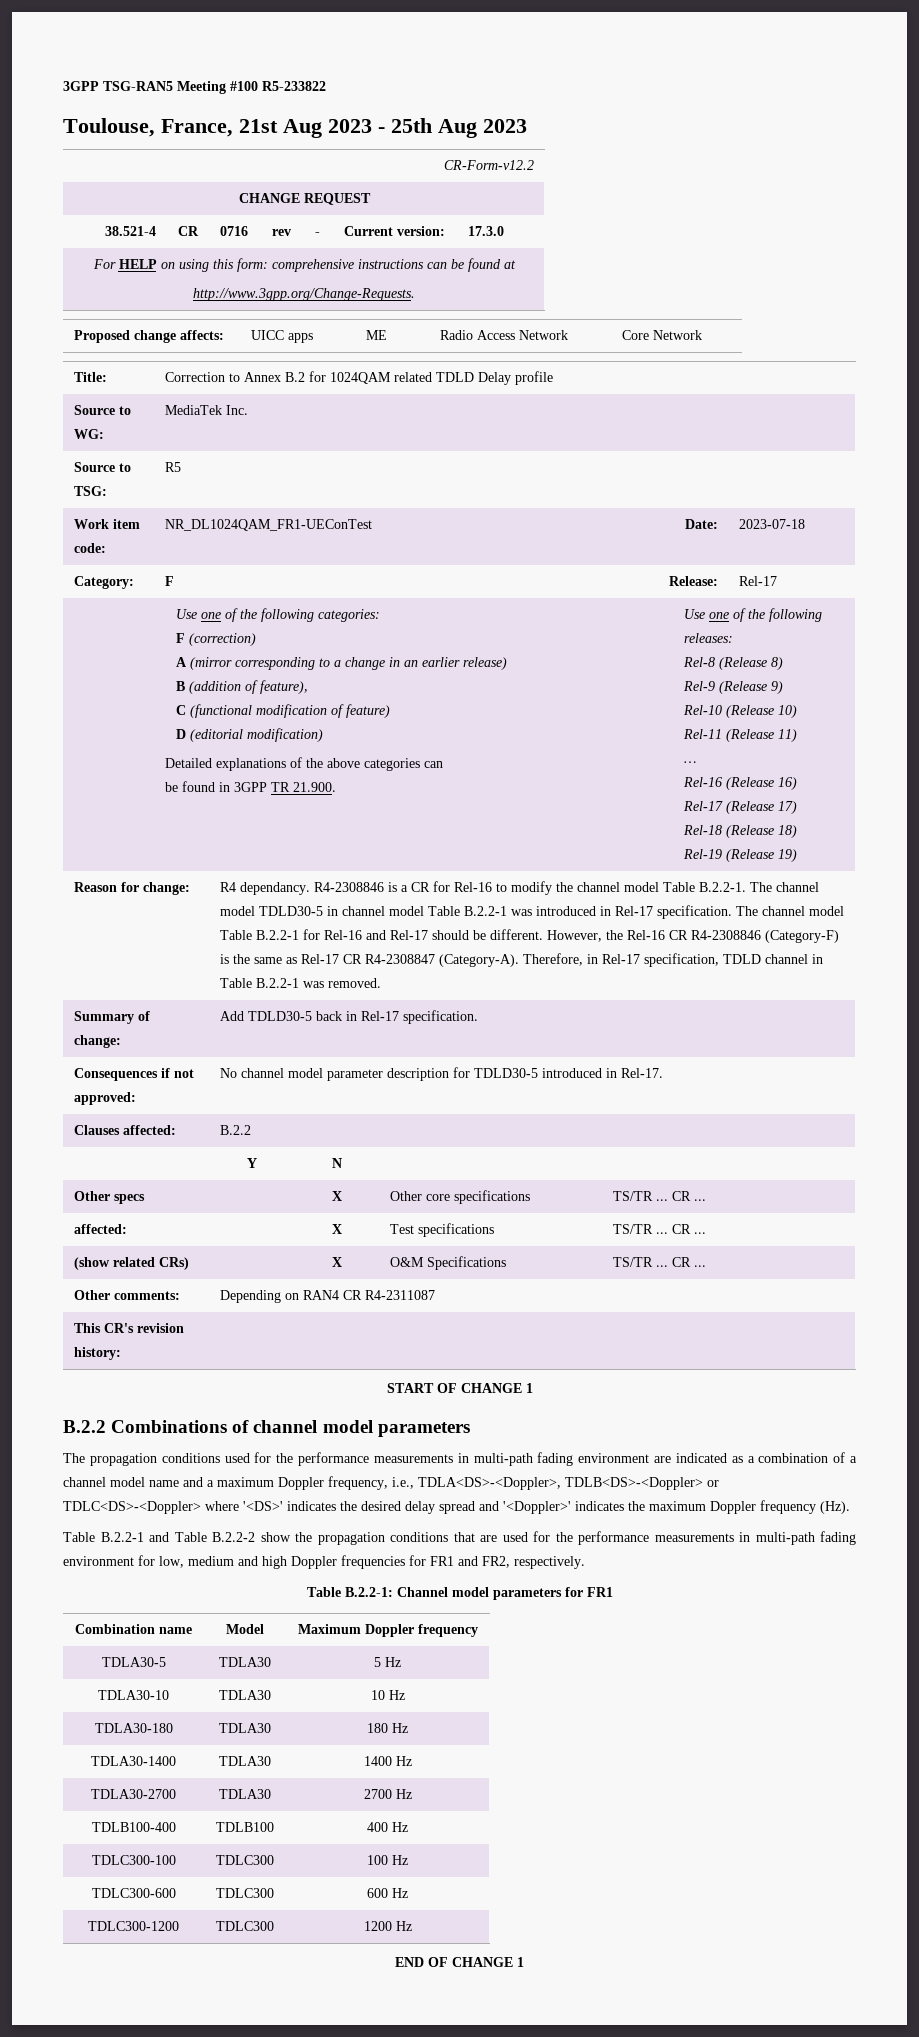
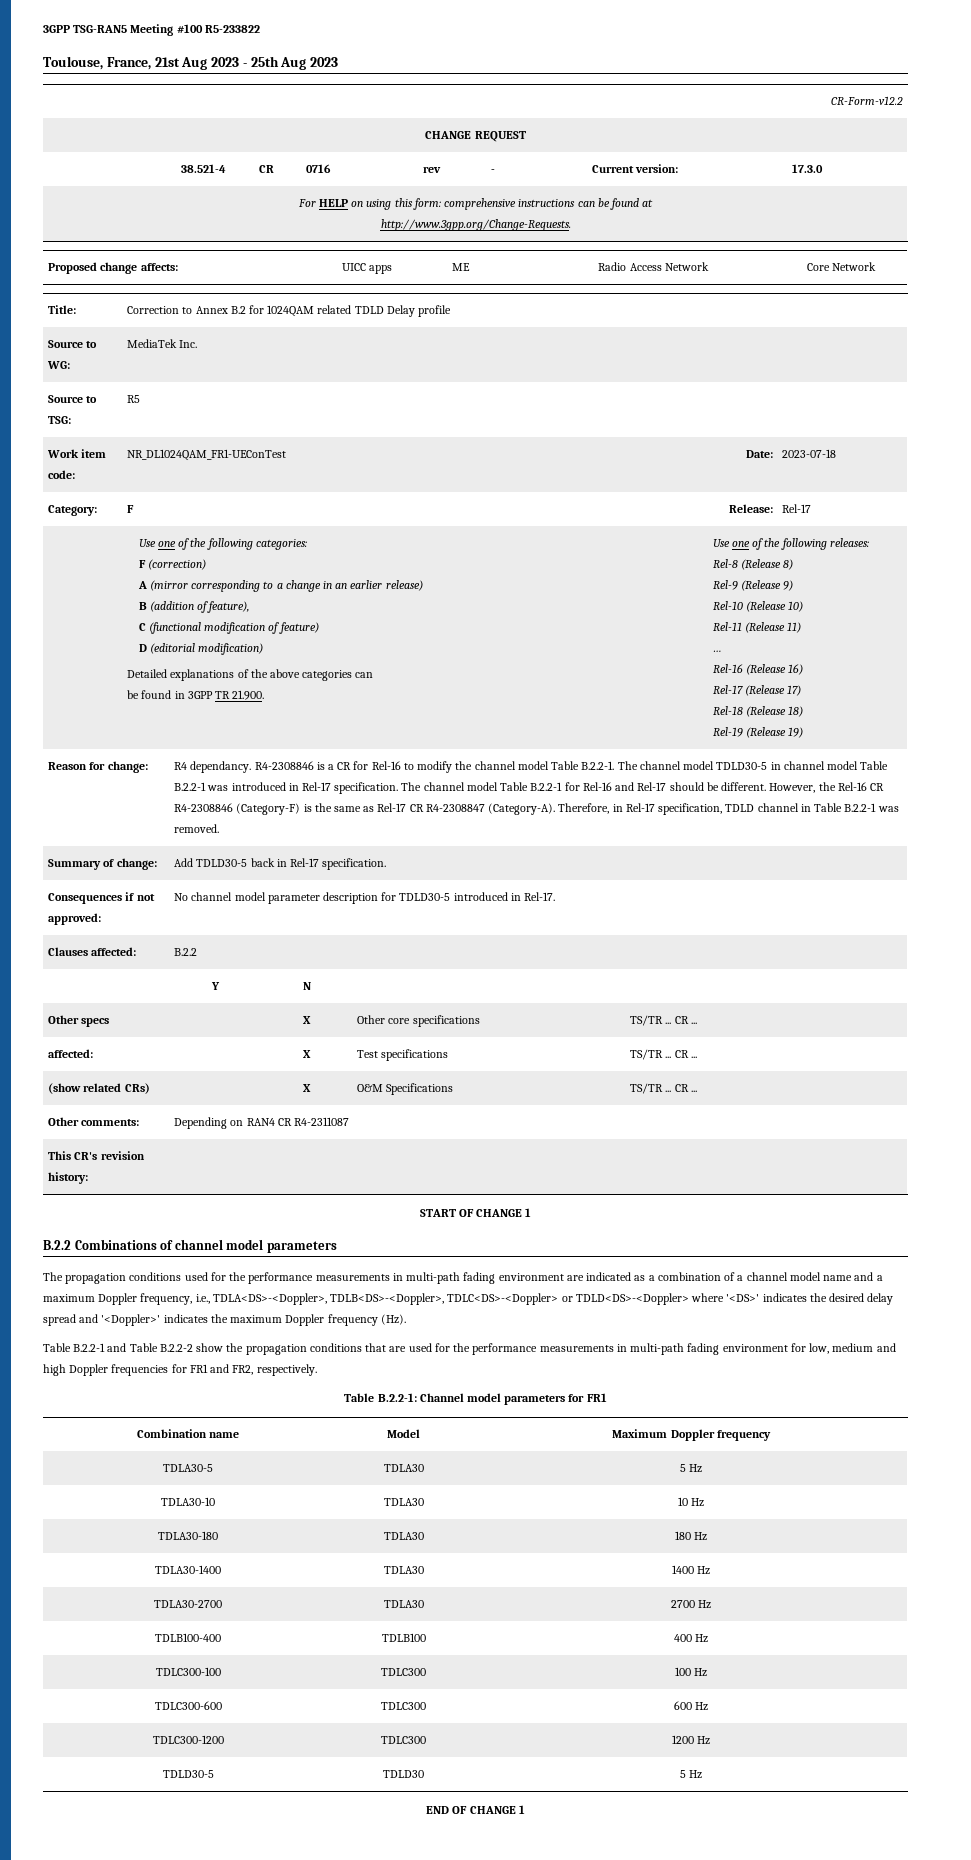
- The propagation conditions used for the performance measurements in multi-path fading environment are indicated as a combination of a channel model name and a maximum Doppler frequency, i.e., TDLA<DS>-<Doppler>, TDLB<DS>-<Doppler> or TDLC<DS>-<Doppler> where '<DS>' indicates the desired delay spread and '<Doppler>' indicates the maximum Doppler frequency (Hz).
+ The propagation conditions used for the performance measurements in multi-path fading environment are indicated as a combination of a channel model name and a maximum Doppler frequency, i.e., TDLA<DS>-<Doppler>, TDLB<DS>-<Doppler>, TDLC<DS>-<Doppler> or TDLD<DS>-<Doppler> where '<DS>' indicates the desired delay spread and '<Doppler>' indicates the maximum Doppler frequency (Hz).
+ TDLD30-5 | TDLD30 | 5 Hz

